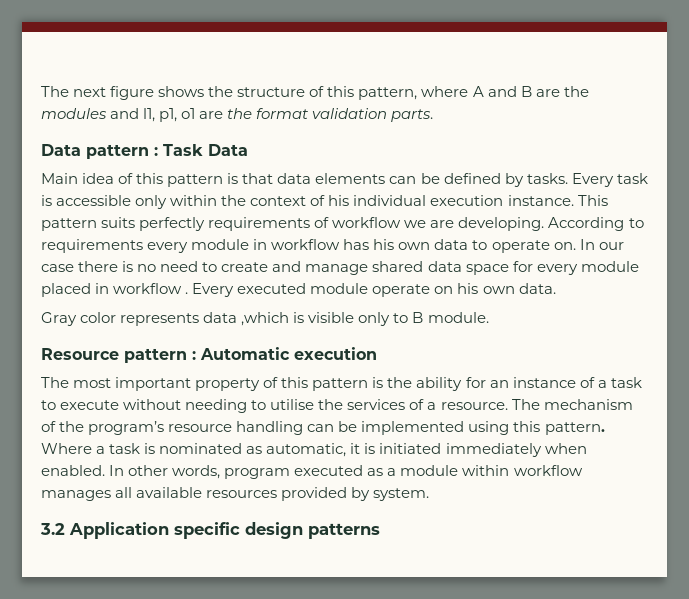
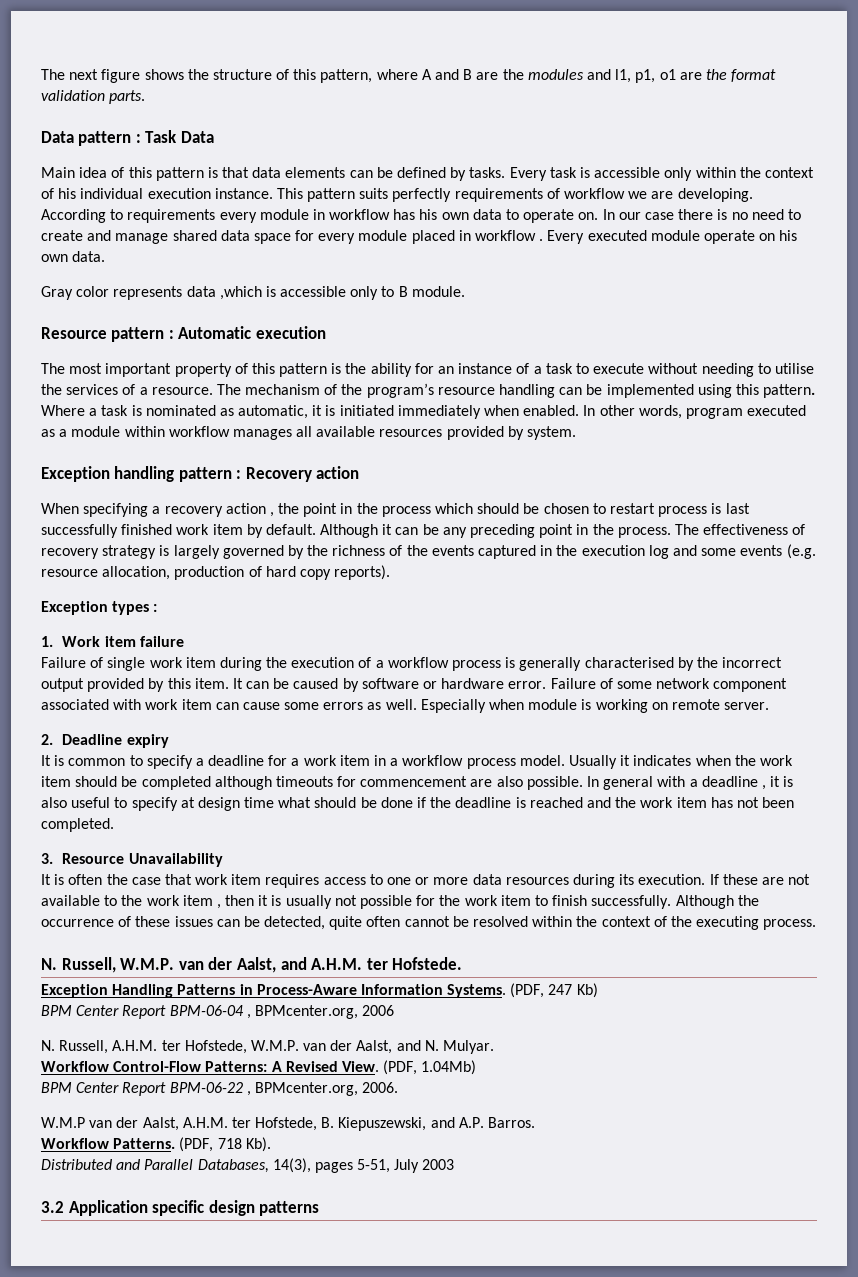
- Gray color represents data ,which is visible only to B module.
+ Gray color represents data ,which is accessible only to B module.
+ Exception handling pattern : Recovery action
+ When specifying a recovery action , the point in the process which should be chosen to restart process is last successfully finished work item by default. Although it can be any preceding point in the process. The effectiveness of recovery strategy is largely governed by the richness of the events captured in the execution log and some events (e.g. resource allocation, production of hard copy reports).
+ Exception types :
+ 1. Work item failure
+ Failure of single work item during the execution of a workflow process is generally characterised by the incorrect output provided by this item. It can be caused by software or hardware error. Failure of some network component associated with work item can cause some errors as well. Especially when module is working on remote server.
+ 2. Deadline expiry
+ It is common to specify a deadline for a work item in a workflow process model. Usually it indicates when the work item should be completed although timeouts for commencement are also possible. In general with a deadline , it is also useful to specify at design time what should be done if the deadline is reached and the work item has not been completed.
+ 3. Resource Unavailability
+ It is often the case that work item requires access to one or more data resources during its execution. If these are not available to the work item , then it is usually not possible for the work item to finish successfully. Although the occurrence of these issues can be detected, quite often cannot be resolved within the context of the executing process.
+ N. Russell, W.M.P. van der Aalst, and A.H.M. ter Hofstede.
+ Exception Handling Patterns in Process-Aware Information Systems. (PDF, 247 Kb)
+ BPM Center Report BPM-06-04 , BPMcenter.org, 2006
+ N. Russell, A.H.M. ter Hofstede, W.M.P. van der Aalst, and N. Mulyar.
+ Workflow Control-Flow Patterns: A Revised View. (PDF, 1.04Mb)
+ BPM Center Report BPM-06-22 , BPMcenter.org, 2006.
+ W.M.P van der Aalst, A.H.M. ter Hofstede, B. Kiepuszewski, and A.P. Barros.
+ Workflow Patterns. (PDF, 718 Kb).
+ Distributed and Parallel Databases, 14(3), pages 5-51, July 2003

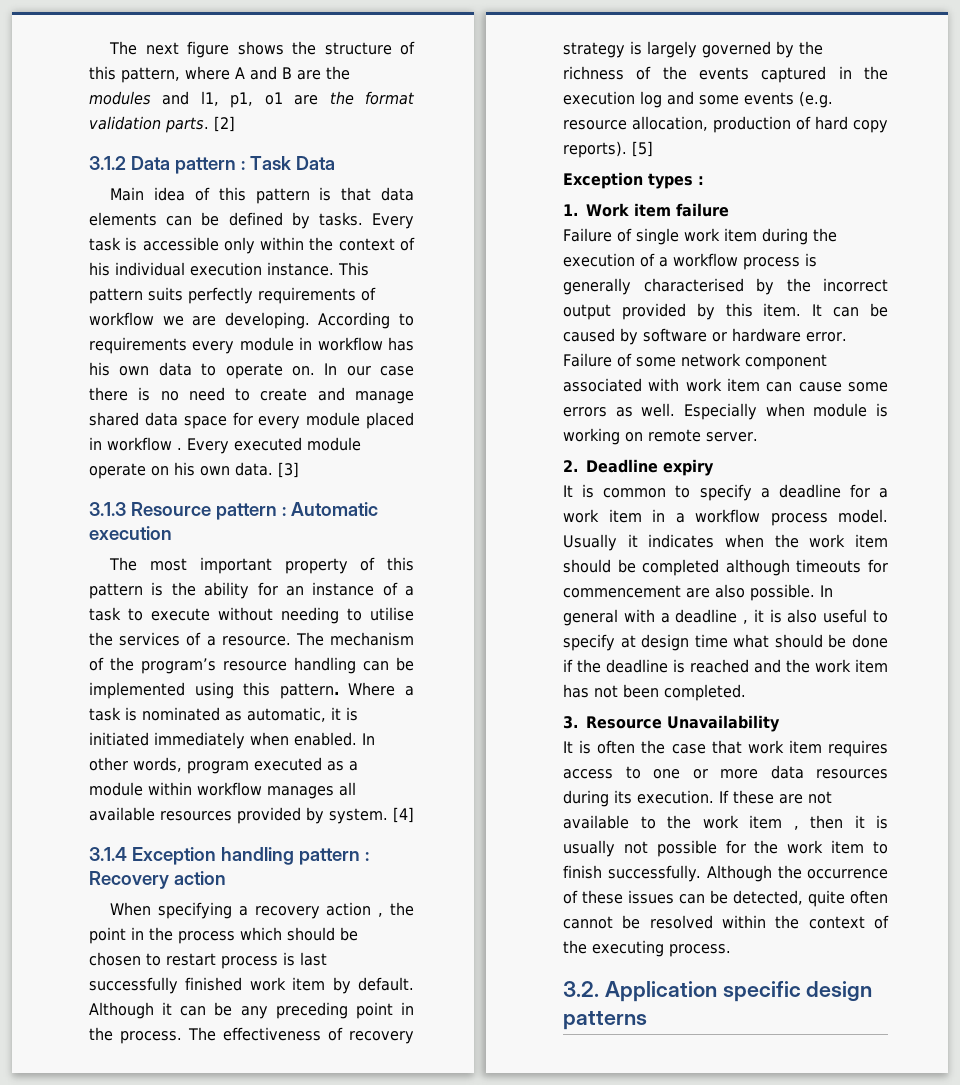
- The next figure shows the structure of this pattern, where A and B are the modules and l1, p1, o1 are the format validation parts.
- Data pattern : Task Data
+ The next figure shows the structure of this pattern, where A and B are the modules and l1, p1, o1 are the format validation parts. [2]
+ 3.1.2 Data pattern : Task Data
- Every executed module operate on his own data.
- Gray color represents data ,which is accessible only to B module.
- Resource pattern : Automatic execution
+ Every executed module operate on his own data. [3]
+ 3.1.3 Resource pattern : Automatic execution
- In other words, program executed as a module within workflow manages all available resources provided by system.
- Exception handling pattern : Recovery action
+ In other words, program executed as a module within workflow manages all available resources provided by system. [4]
+ 3.1.4 Exception handling pattern : Recovery action
+ [5]
- N. Russell, W.M.P. van der Aalst, and A.H.M. ter Hofstede.
- Exception Handling Patterns in Process-Aware Information Systems. (PDF, 247 Kb)
- BPM Center Report BPM-06-04 , BPMcenter.org, 2006
- N. Russell, A.H.M. ter Hofstede, W.M.P. van der Aalst, and N. Mulyar.
- Workflow Control-Flow Patterns: A Revised View. (PDF, 1.04Mb)
- BPM Center Report BPM-06-22 , BPMcenter.org, 2006.
- W.M.P van der Aalst, A.H.M. ter Hofstede, B. Kiepuszewski, and A.P. Barros.
- Workflow Patterns. (PDF, 718 Kb).
- Distributed and Parallel Databases, 14(3), pages 5-51, July 2003
- 3.2 Application specific design patterns
+ 3.2. Application specific design patterns

